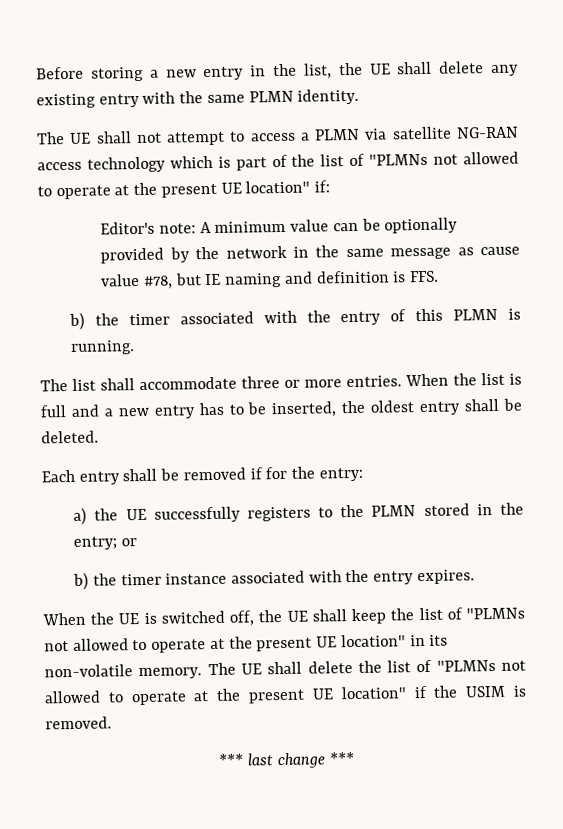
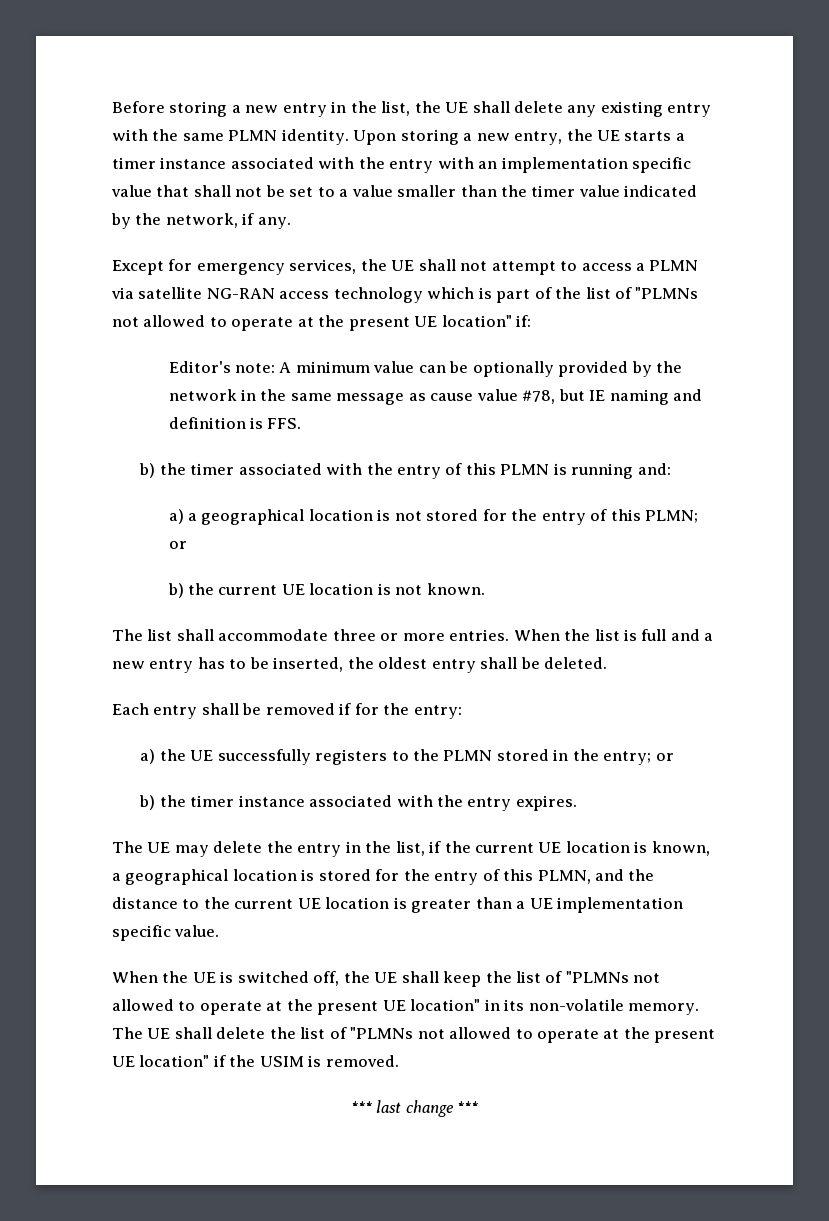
- Before storing a new entry in the list, the UE shall delete any existing entry with the same PLMN identity.
- The UE shall not attempt to access a PLMN via satellite NG-RAN access technology which is part of the list of "PLMNs not allowed to operate at the present UE location" if:
+ Before storing a new entry in the list, the UE shall delete any existing entry with the same PLMN identity. Upon storing a new entry, the UE starts a timer instance associated with the entry with an implementation specific value that shall not be set to a value smaller than the timer value indicated by the network, if any.
+ Except for emergency services, the UE shall not attempt to access a PLMN via satellite NG-RAN access technology which is part of the list of "PLMNs not allowed to operate at the present UE location" if:
- b) the timer associated with the entry of this PLMN is running.
+ b) the timer associated with the entry of this PLMN is running and:
+ a) a geographical location is not stored for the entry of this PLMN; or
+ b) the current UE location is not known.
+ The UE may delete the entry in the list, if the current UE location is known, a geographical location is stored for the entry of this PLMN, and the distance to the current UE location is greater than a UE implementation specific value.

